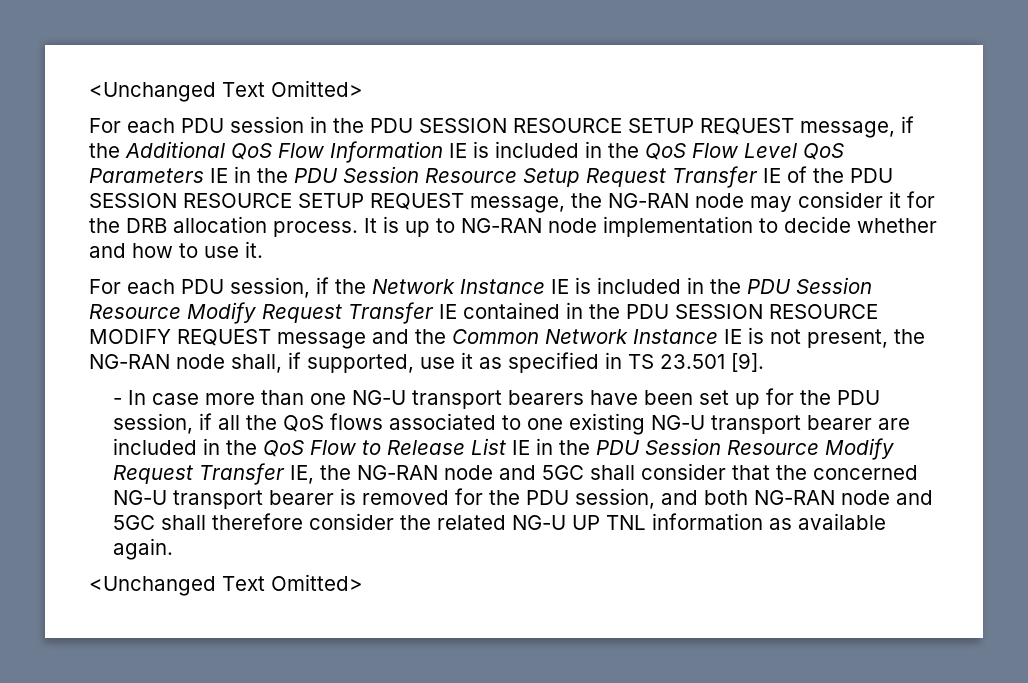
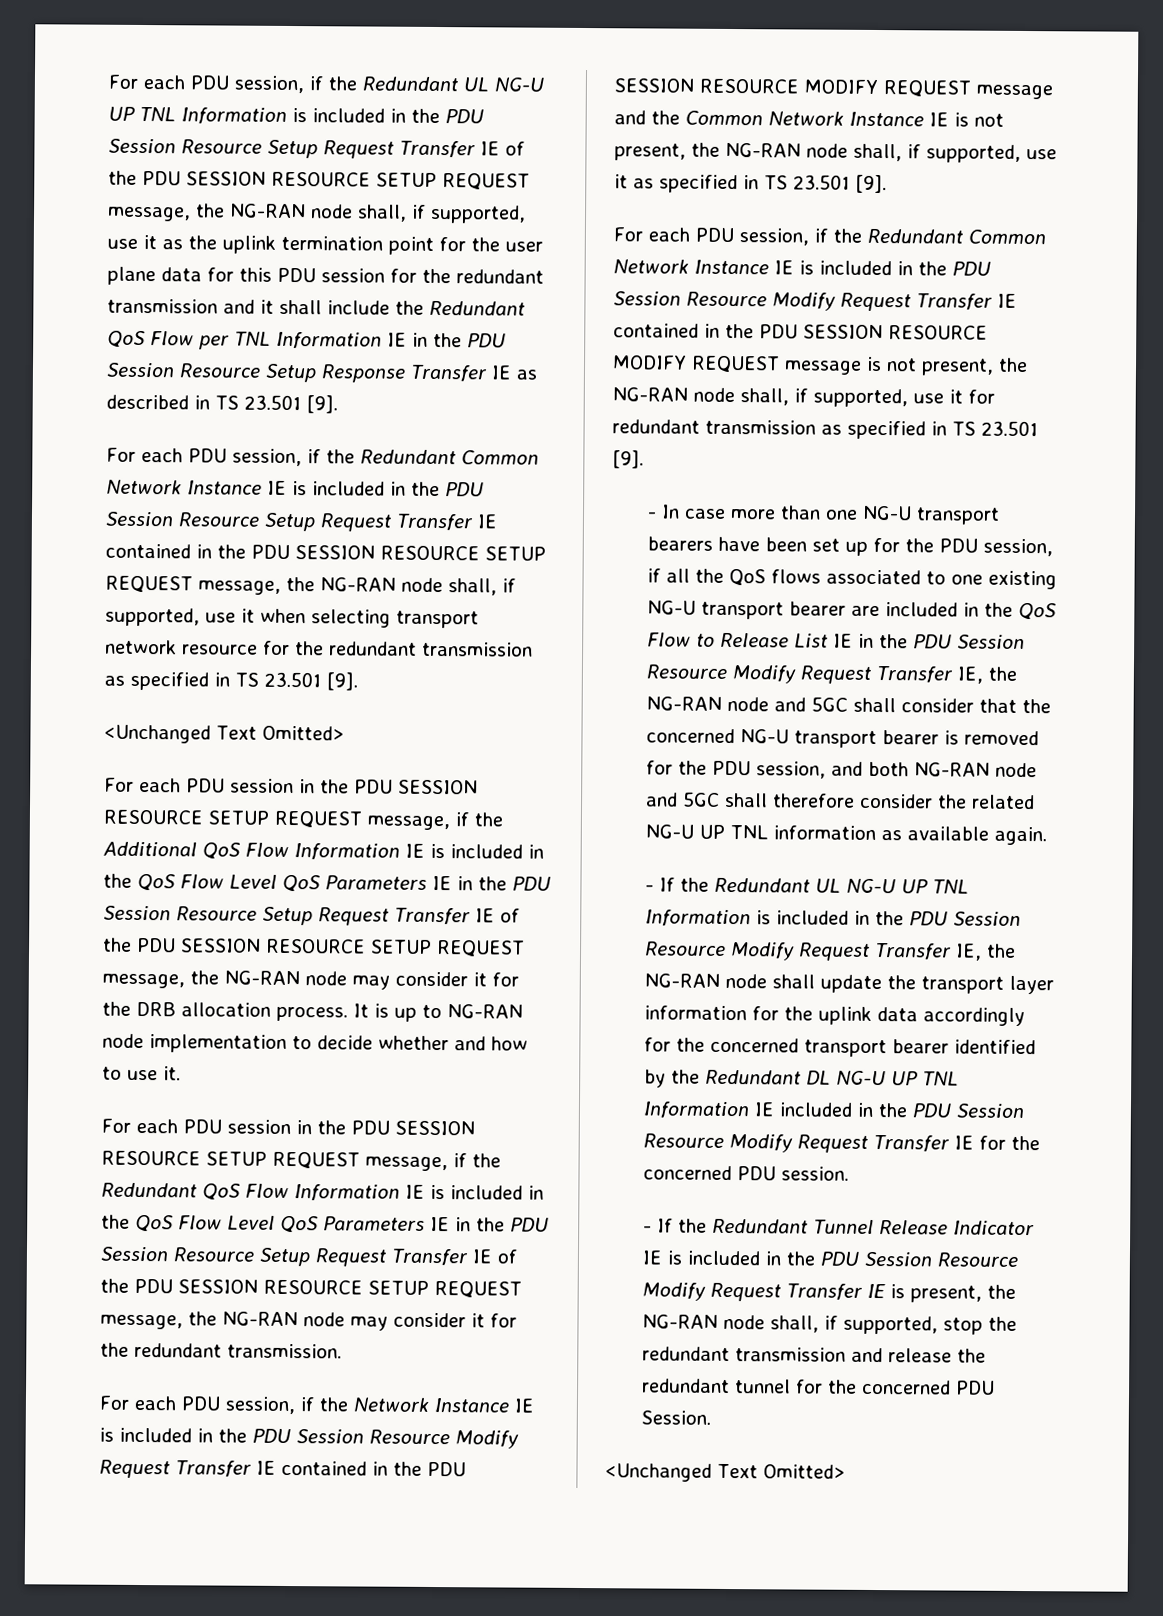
+ For each PDU session, if the Redundant UL NG-U UP TNL Information is included in the PDU Session Resource Setup Request Transfer IE of the PDU SESSION RESOURCE SETUP REQUEST message, the NG-RAN node shall, if supported, use it as the uplink termination point for the user plane data for this PDU session for the redundant transmission and it shall include the Redundant QoS Flow per TNL Information IE in the PDU Session Resource Setup Response Transfer IE as described in TS 23.501 [9].
+ For each PDU session, if the Redundant Common Network Instance IE is included in the PDU Session Resource Setup Request Transfer IE contained in the PDU SESSION RESOURCE SETUP REQUEST message, the NG-RAN node shall, if supported, use it when selecting transport network resource for the redundant transmission as specified in TS 23.501 [9].
+ For each PDU session in the PDU SESSION RESOURCE SETUP REQUEST message, if the Redundant QoS Flow Information IE is included in the QoS Flow Level QoS Parameters IE in the PDU Session Resource Setup Request Transfer IE of the PDU SESSION RESOURCE SETUP REQUEST message, the NG-RAN node may consider it for the redundant transmission.
+ For each PDU session, if the Redundant Common Network Instance IE is included in the PDU Session Resource Modify Request Transfer IE contained in the PDU SESSION RESOURCE MODIFY REQUEST message is not present, the NG-RAN node shall, if supported, use it for redundant transmission as specified in TS 23.501 [9].
+ - If the Redundant UL NG-U UP TNL Information is included in the PDU Session Resource Modify Request Transfer IE, the NG-RAN node shall update the transport layer information for the uplink data accordingly for the concerned transport bearer identified by the Redundant DL NG-U UP TNL Information IE included in the PDU Session Resource Modify Request Transfer IE for the concerned PDU session.
+ - If the Redundant Tunnel Release Indicator IE is included in the PDU Session Resource Modify Request Transfer IE is present, the NG-RAN node shall, if supported, stop the redundant transmission and release the redundant tunnel for the concerned PDU Session.

